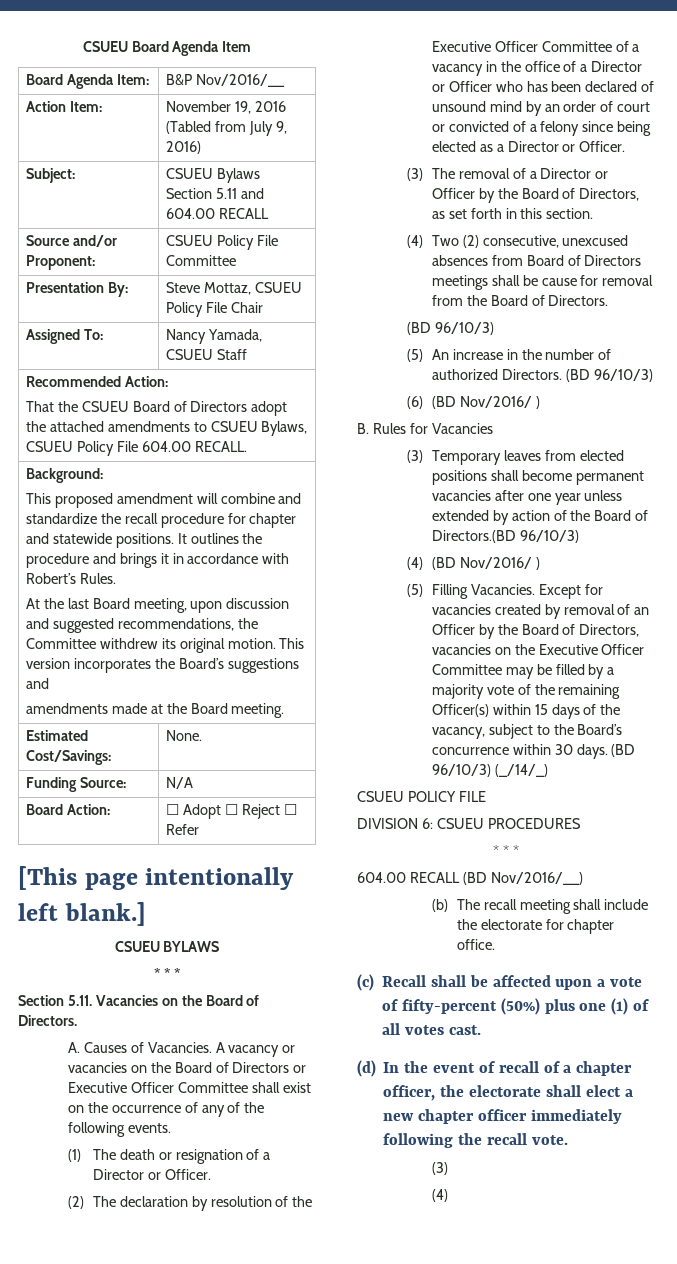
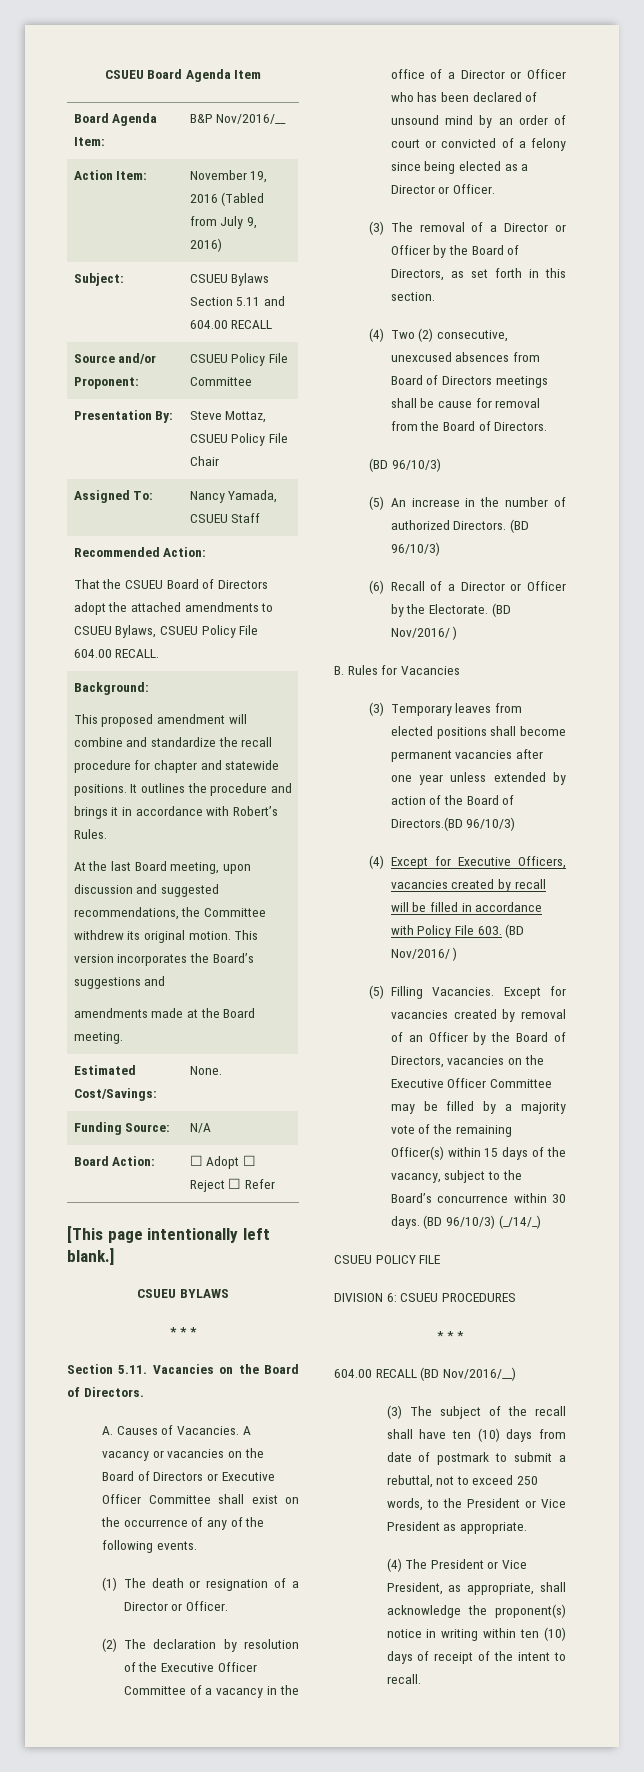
- (6) (BD Nov/2016/ )
+ (6) Recall of a Director or Officer by the Electorate. (BD Nov/2016/ )
- (4) (BD Nov/2016/ )
+ (4) Except for Executive Officers, vacancies created by recall will be filled in accordance with Policy File 603. (BD Nov/2016/ )
- (b) The recall meeting shall include the electorate for chapter office.
- (c) Recall shall be affected upon a vote of fifty-percent (50%) plus one (1) of all votes cast.
- (d) In the event of recall of a chapter officer, the electorate shall elect a new chapter officer immediately following the recall vote.
- (3)
- (4)
+ (3) The subject of the recall shall have ten (10) days from date of postmark to submit a rebuttal, not to exceed 250 words, to the President or Vice President as appropriate.
+ (4) The President or Vice President, as appropriate, shall acknowledge the proponent(s) notice in writing within ten (10) days of receipt of the intent to recall.

